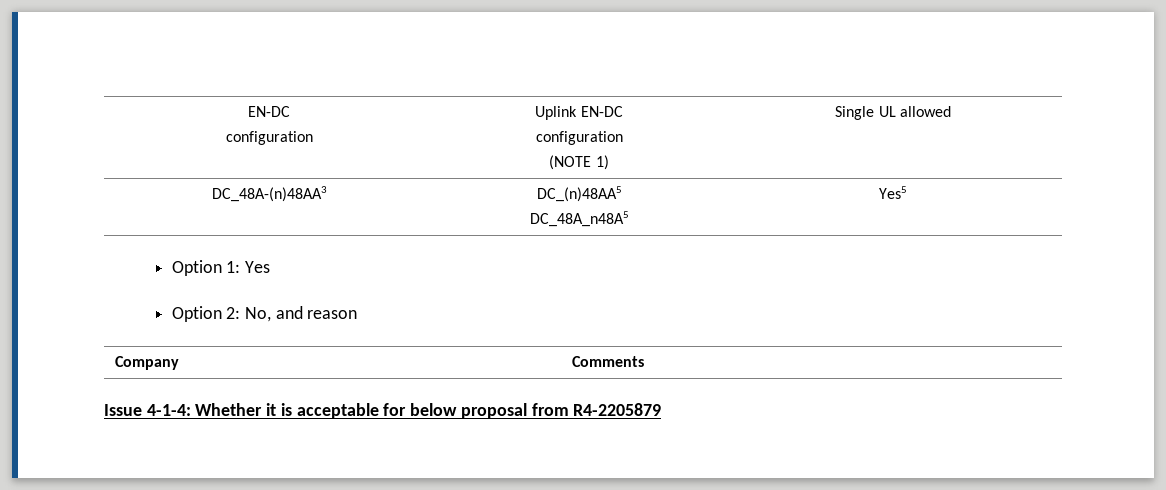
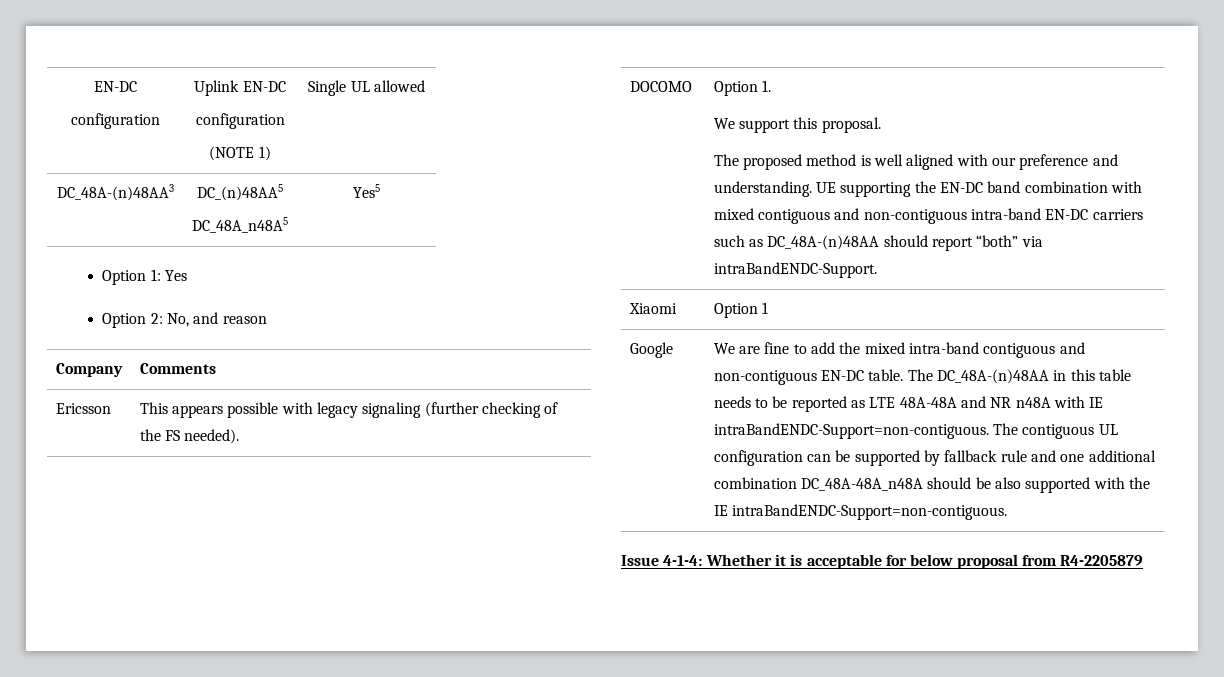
+ Ericsson | This appears possible with legacy signaling (further checking of the FS needed).
+ DOCOMO | Option 1.
+ We support this proposal.
+ The proposed method is well aligned with our preference and understanding. UE supporting the EN-DC band combination with mixed contiguous and non-contiguous intra-band EN-DC carriers such as DC_48A-(n)48AA should report “both” via intraBandENDC-Support.
+ Xiaomi | Option 1
+ Google | We are fine to add the mixed intra-band contiguous and non-contiguous EN-DC table. The DC_48A-(n)48AA in this table needs to be reported as LTE 48A-48A and NR n48A with IE intraBandENDC-Support=non-contiguous. The contiguous UL configuration can be supported by fallback rule and one additional combination DC_48A-48A_n48A should be also supported with the IE intraBandENDC-Support=non-contiguous.

